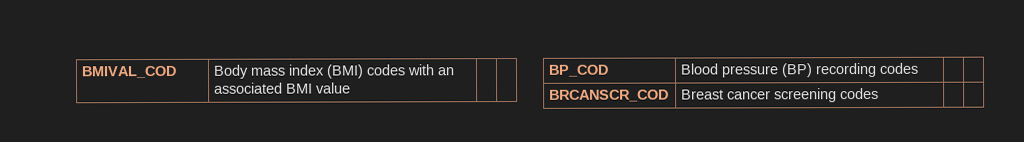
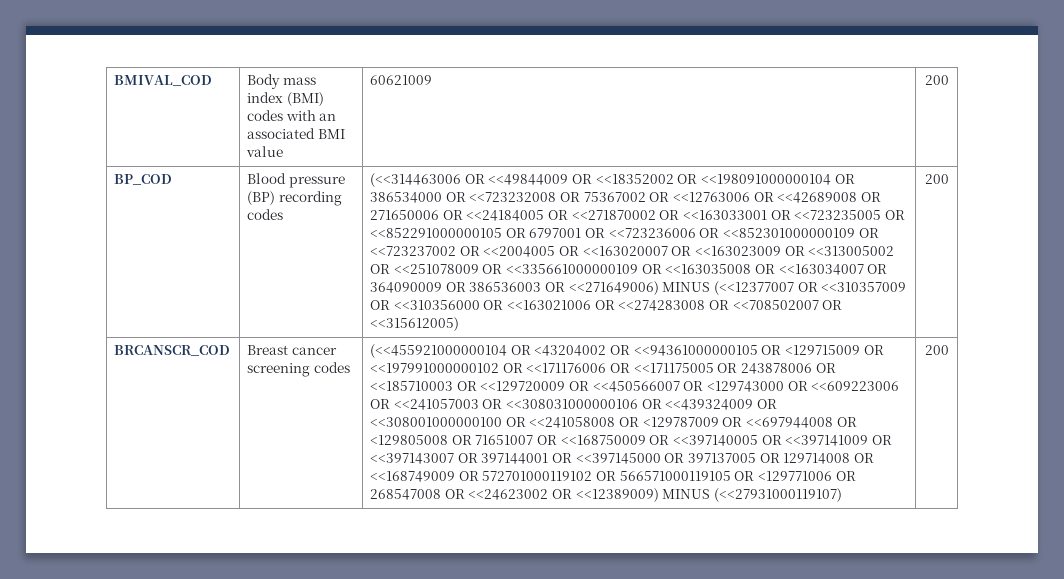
- BMIVAL_COD | Body mass index (BMI) codes with an associated BMI value | |
+ BMIVAL_COD | Body mass index (BMI) codes with an associated BMI value | 60621009 | 200
+ (<<314463006 OR <<49844009 OR <<18352002 OR <<198091000000104 OR 386534000 OR <<723232008 OR 75367002 OR <<12763006 OR <<42689008 OR 271650006 OR <<24184005 OR <<271870002 OR <<163033001 OR <<723235005 OR <<852291000000105 OR 6797001 OR <<723236006 OR <<852301000000109 OR <<723237002 OR <<2004005 OR <<163020007 OR <<163023009 OR <<313005002 OR <<251078009 OR <<335661000000109 OR <<163035008 OR <<163034007 OR 364090009 OR 386536003 OR <<271649006) MINUS (<<12377007 OR <<310357009 OR <<310356000 OR <<163021006 OR <<274283008 OR <<708502007 OR <<315612005) | 200
+ (<<455921000000104 OR <43204002 OR <<94361000000105 OR <129715009 OR <<197991000000102 OR <<171176006 OR <<171175005 OR 243878006 OR <<185710003 OR <<129720009 OR <<450566007 OR <129743000 OR <<609223006 OR <<241057003 OR <<308031000000106 OR <<439324009 OR <<308001000000100 OR <<241058008 OR <129787009 OR <<697944008 OR <129805008 OR 71651007 OR <<168750009 OR <<397140005 OR <<397141009 OR <<397143007 OR 397144001 OR <<397145000 OR 397137005 OR 129714008 OR <<168749009 OR 572701000119102 OR 566571000119105 OR <129771006 OR 268547008 OR <<24623002 OR <<12389009) MINUS (<<27931000119107) | 200

